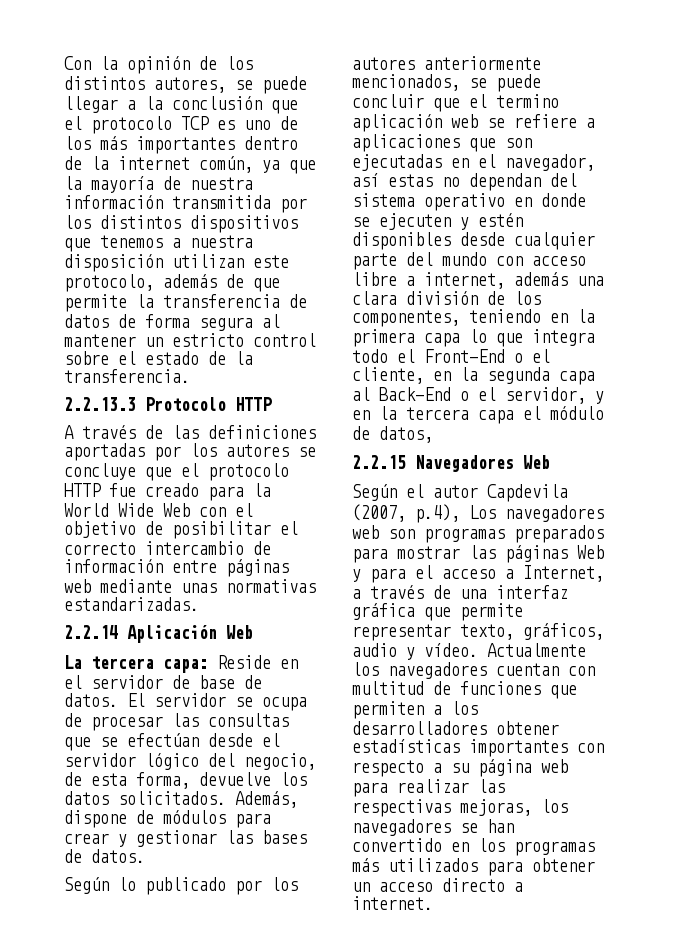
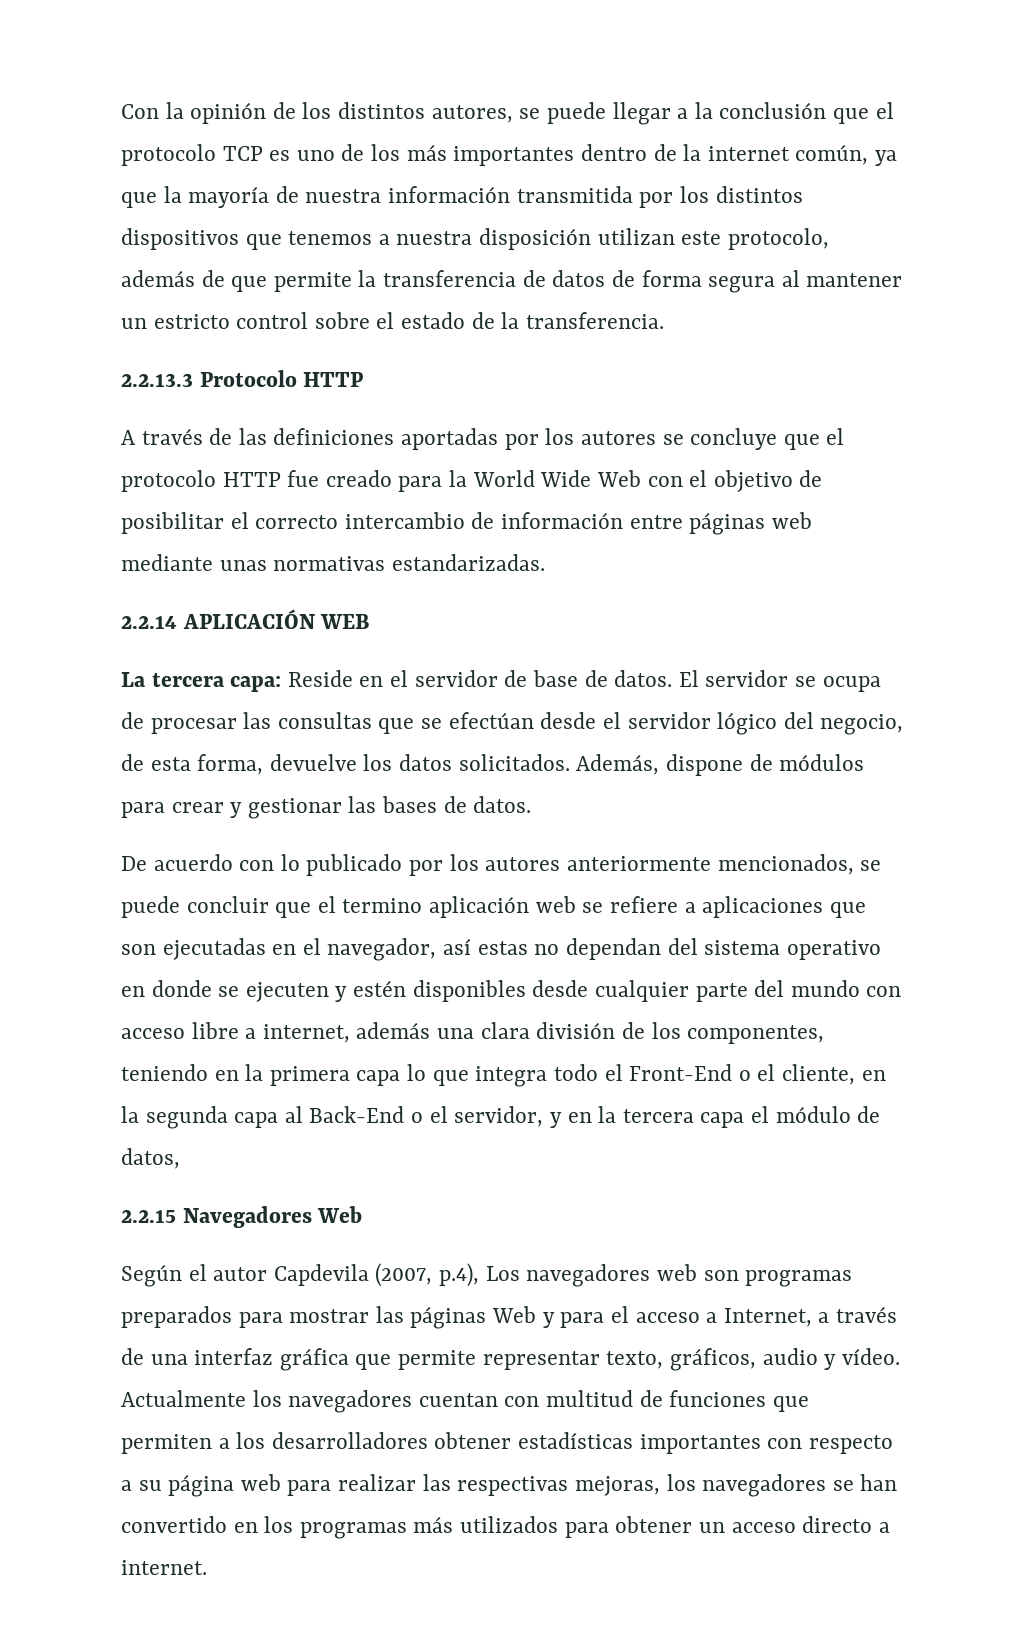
- 2.2.14 Aplicación Web
+ 2.2.14 APLICACIÓN WEB
- Según lo publicado por los autores anteriormente mencionados, se puede concluir que el termino aplicación web se refiere a aplicaciones que son ejecutadas en el navegador, así estas no dependan del sistema operativo en donde se ejecuten y estén disponibles desde cualquier parte del mundo con acceso libre a internet, además una clara división de los componentes, teniendo en la primera capa lo que integra todo el Front-End o el cliente, en la segunda capa al Back-End o el servidor, y en la tercera capa el módulo de datos,
+ De acuerdo con lo publicado por los autores anteriormente mencionados, se puede concluir que el termino aplicación web se refiere a aplicaciones que son ejecutadas en el navegador, así estas no dependan del sistema operativo en donde se ejecuten y estén disponibles desde cualquier parte del mundo con acceso libre a internet, además una clara división de los componentes, teniendo en la primera capa lo que integra todo el Front-End o el cliente, en la segunda capa al Back-End o el servidor, y en la tercera capa el módulo de datos,

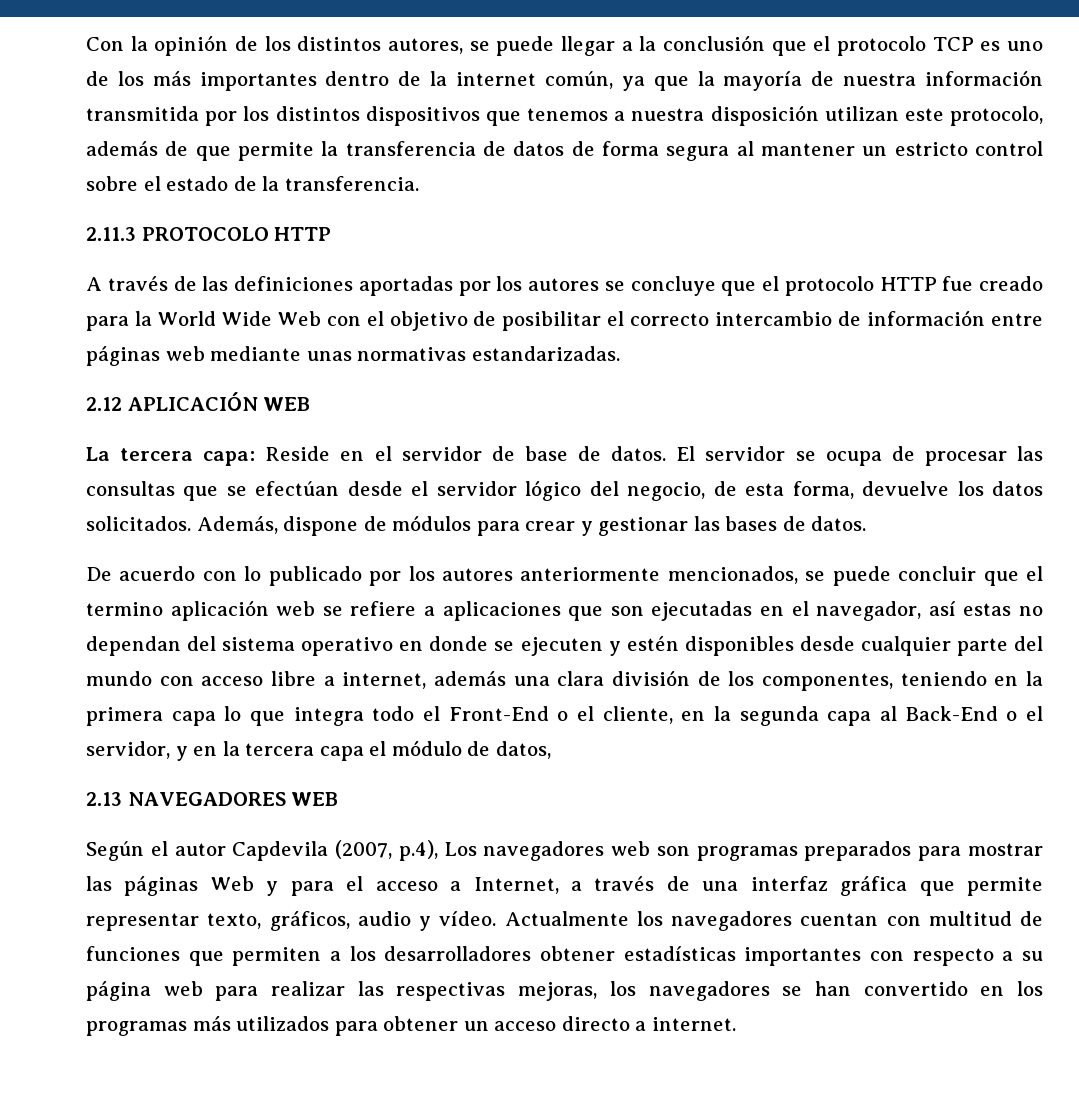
- 2.2.13.3 Protocolo HTTP
+ 2.11.3 PROTOCOLO HTTP
- 2.2.14 APLICACIÓN WEB
+ 2.12 APLICACIÓN WEB
- 2.2.15 Navegadores Web
+ 2.13 NAVEGADORES WEB

